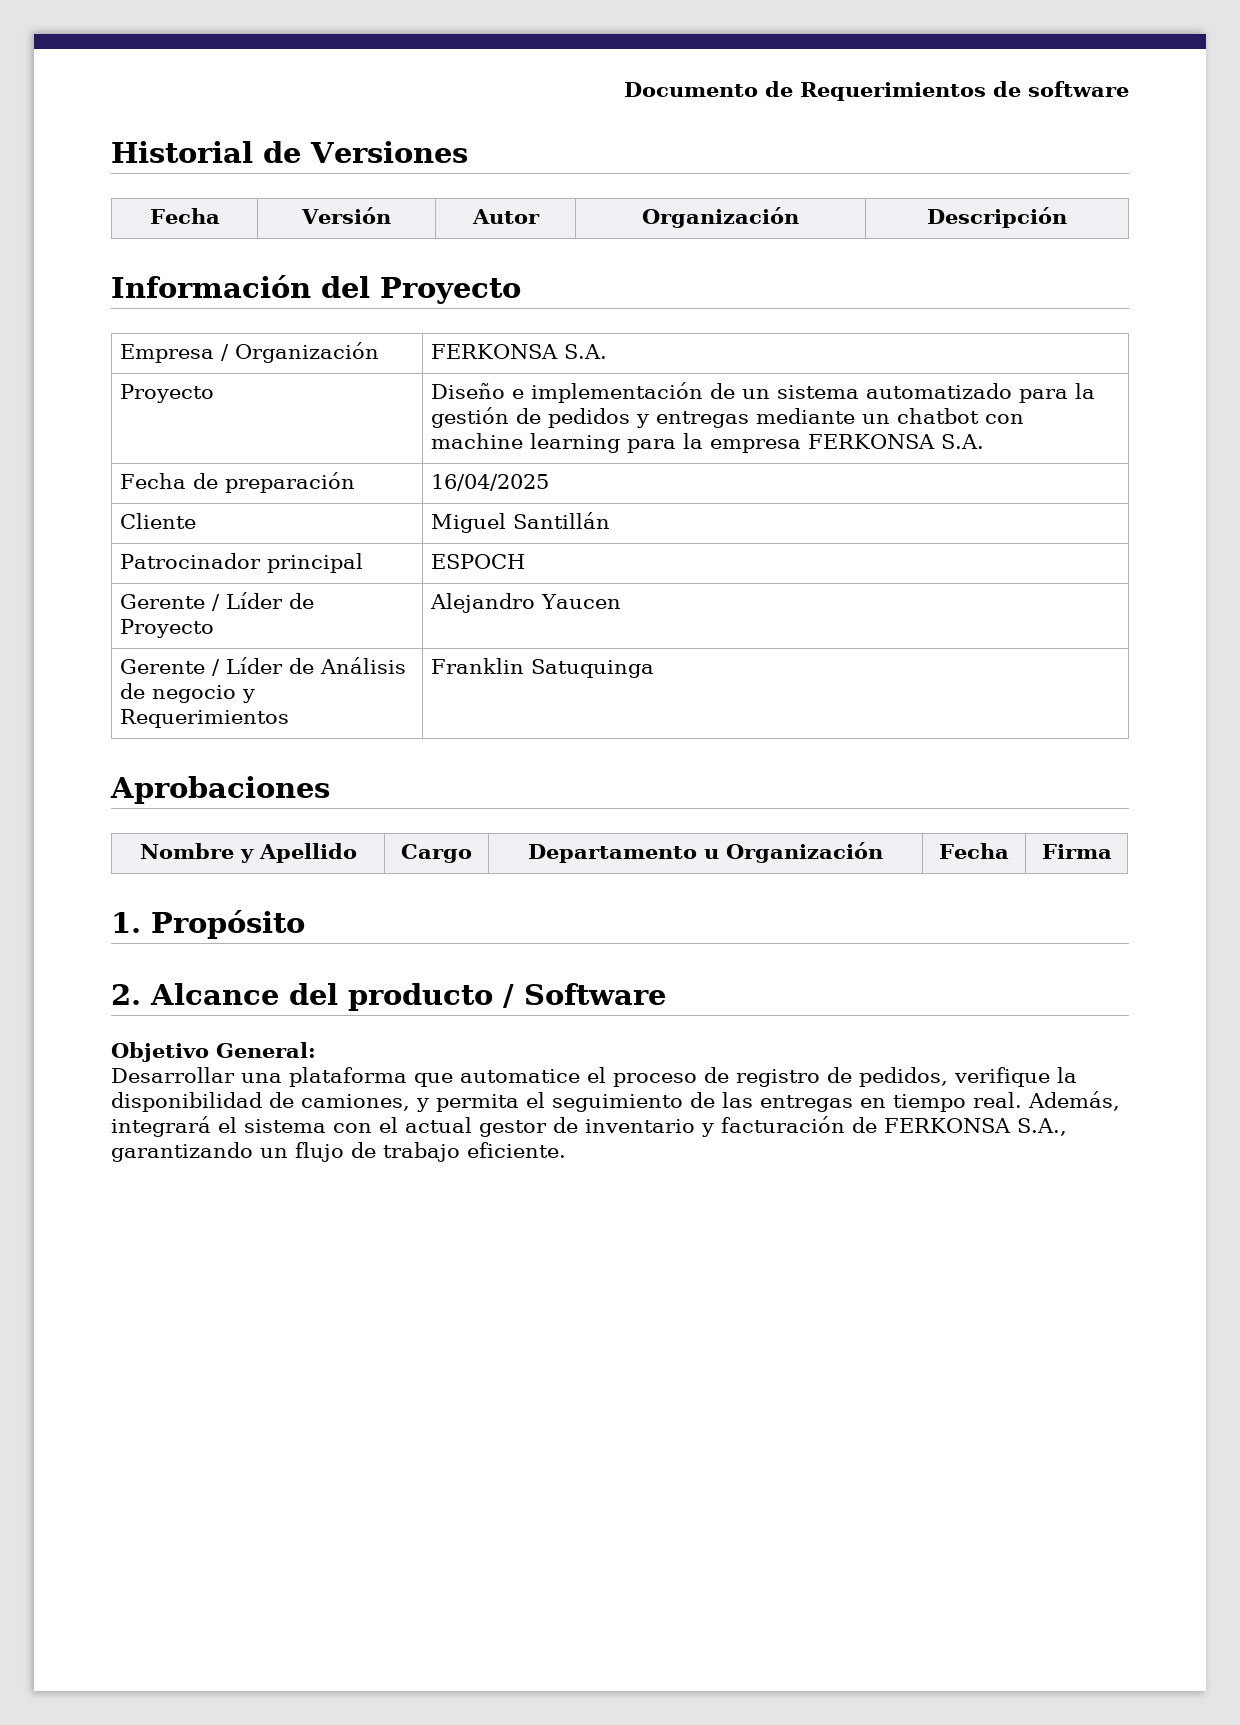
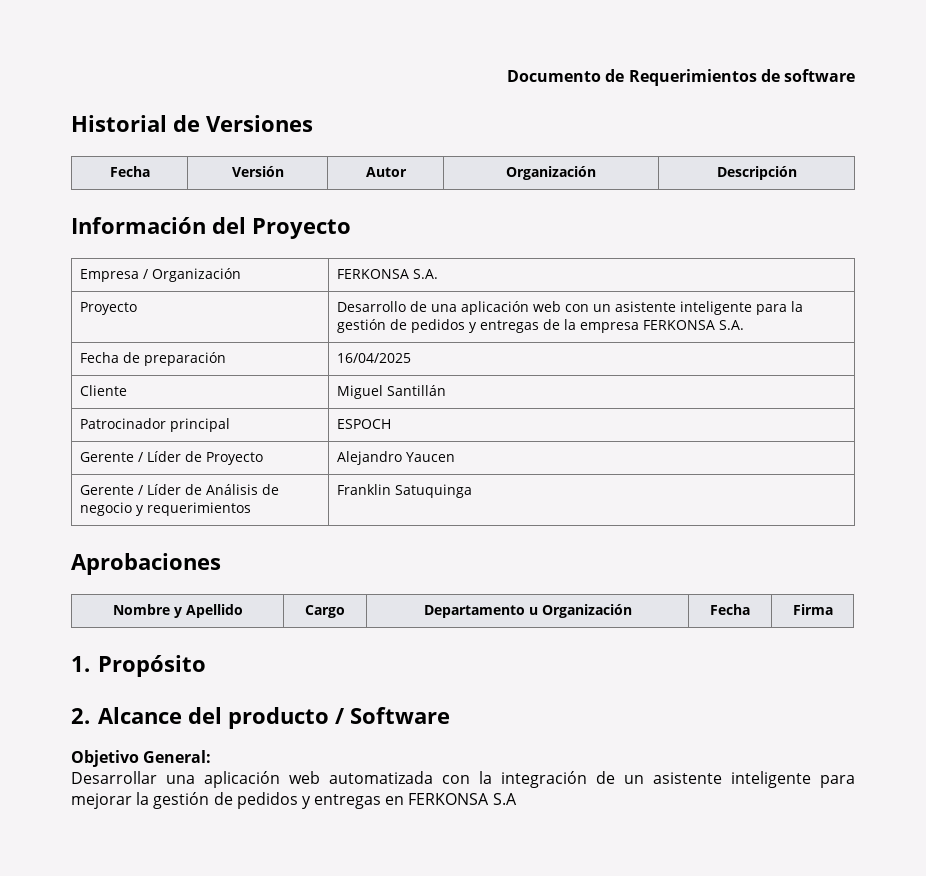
- Proyecto | Diseño e implementación de un sistema automatizado para la gestión de pedidos y entregas mediante un chatbot con machine learning para la empresa FERKONSA S.A.
+ Proyecto | Desarrollo de una aplicación web con un asistente inteligente para la gestión de pedidos y entregas de la empresa FERKONSA S.A.
- Gerente / Líder de Análisis de negocio y Requerimientos | Franklin Satuquinga
+ Gerente / Líder de Análisis de negocio y requerimientos | Franklin Satuquinga
- Desarrollar una plataforma que automatice el proceso de registro de pedidos, verifique la disponibilidad de camiones, y permita el seguimiento de las entregas en tiempo real. Además, integrará el sistema con el actual gestor de inventario y facturación de FERKONSA S.A., garantizando un flujo de trabajo eficiente.
+ Desarrollar una aplicación web automatizada con la integración de un asistente inteligente para mejorar la gestión de pedidos y entregas en FERKONSA S.A

